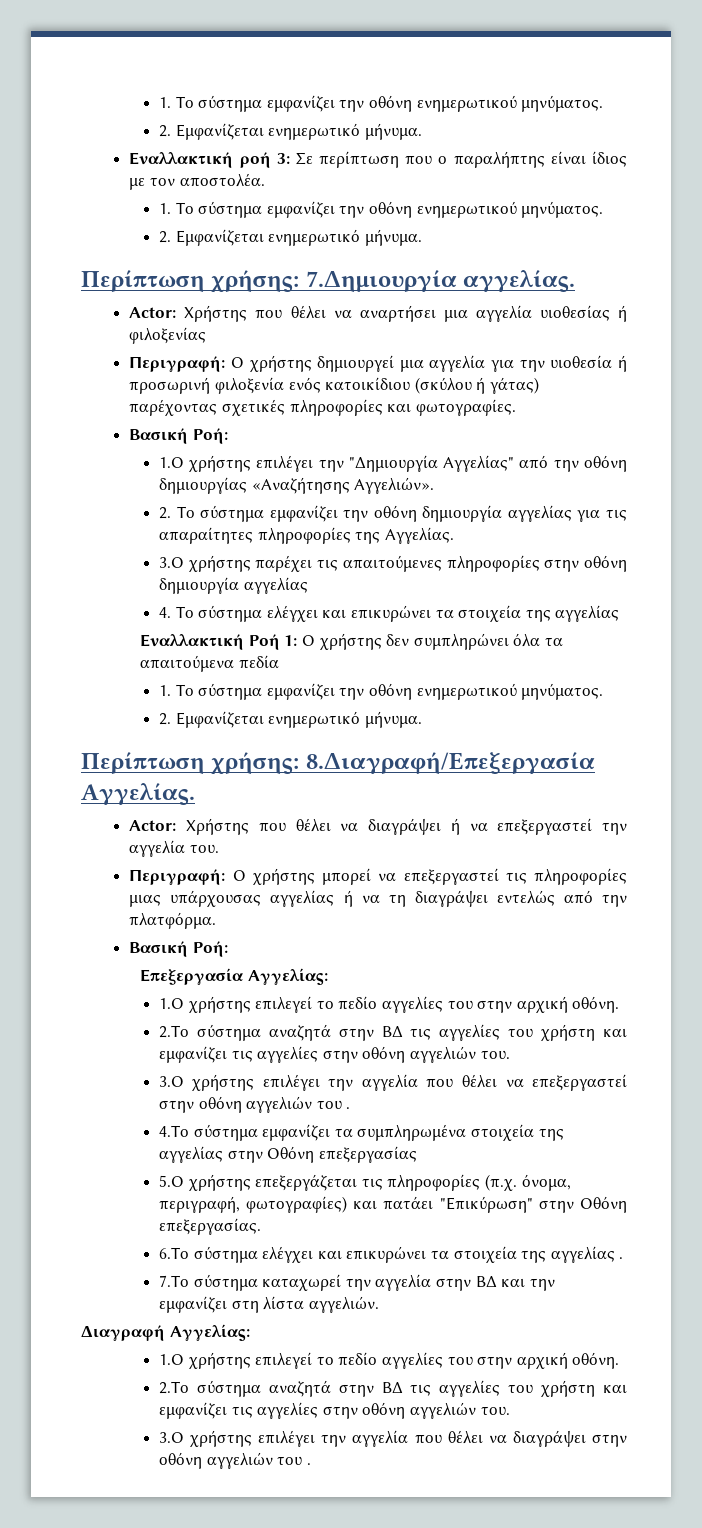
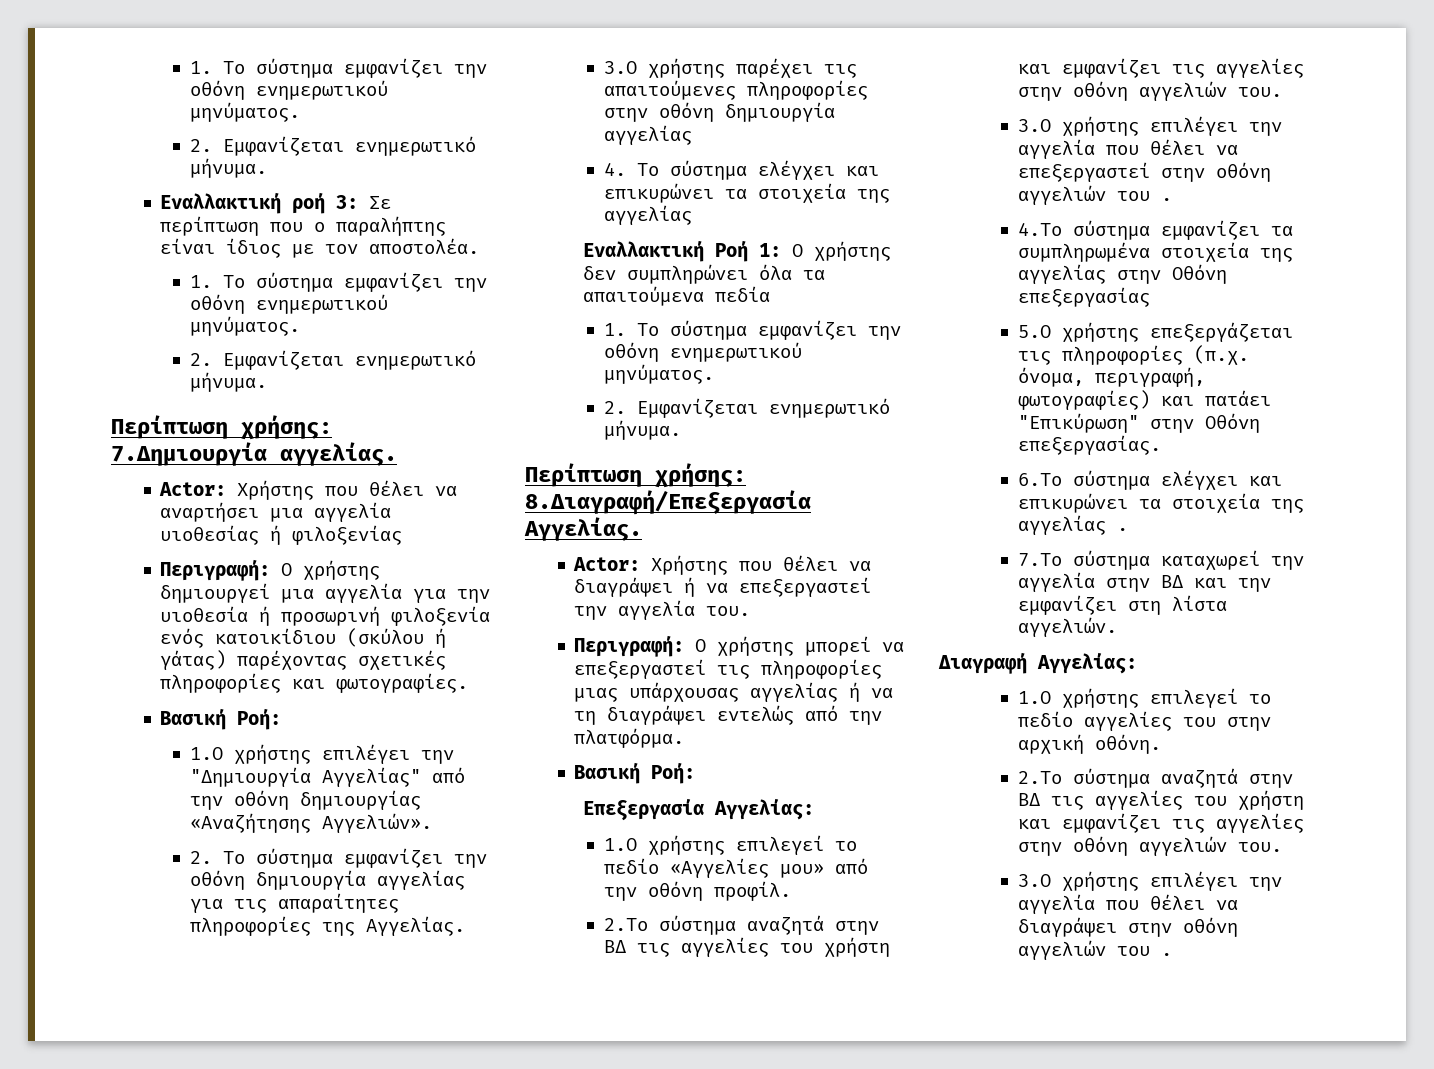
  Επεξεργασία Αγγελίας:
- 1.Ο χρήστης επιλεγεί το πεδίο αγγελίες του στην αρχική οθόνη.
+ 1.Ο χρήστης επιλεγεί το πεδίο «Αγγελίες μου» από την οθόνη προφίλ.

